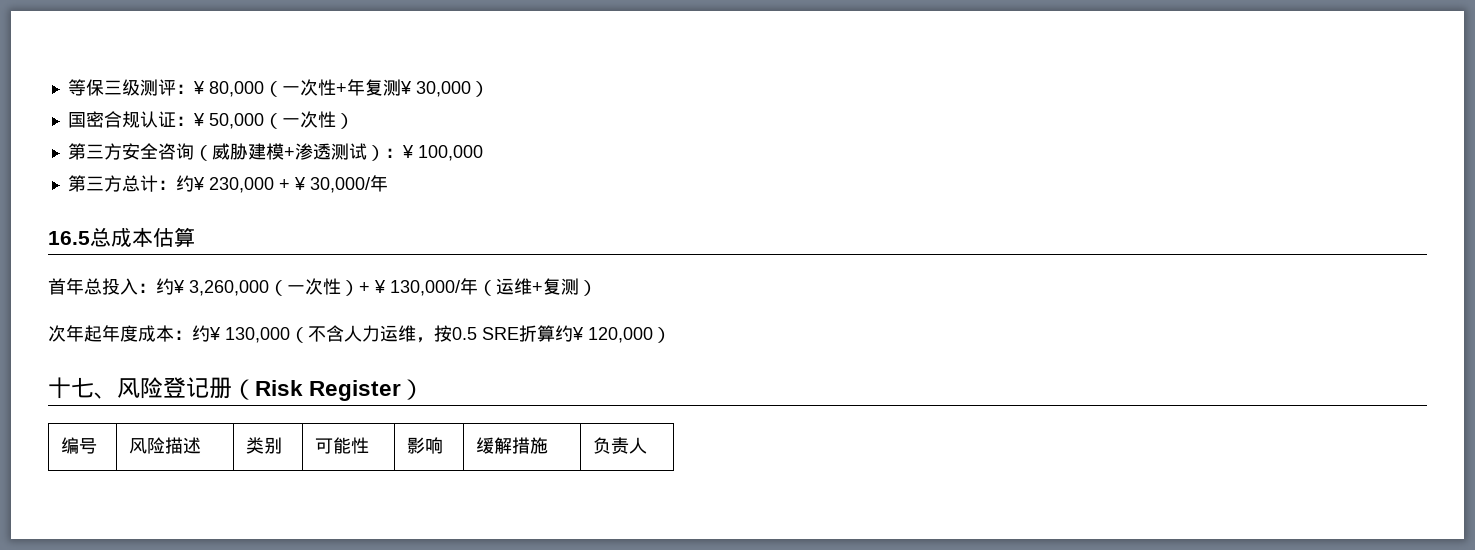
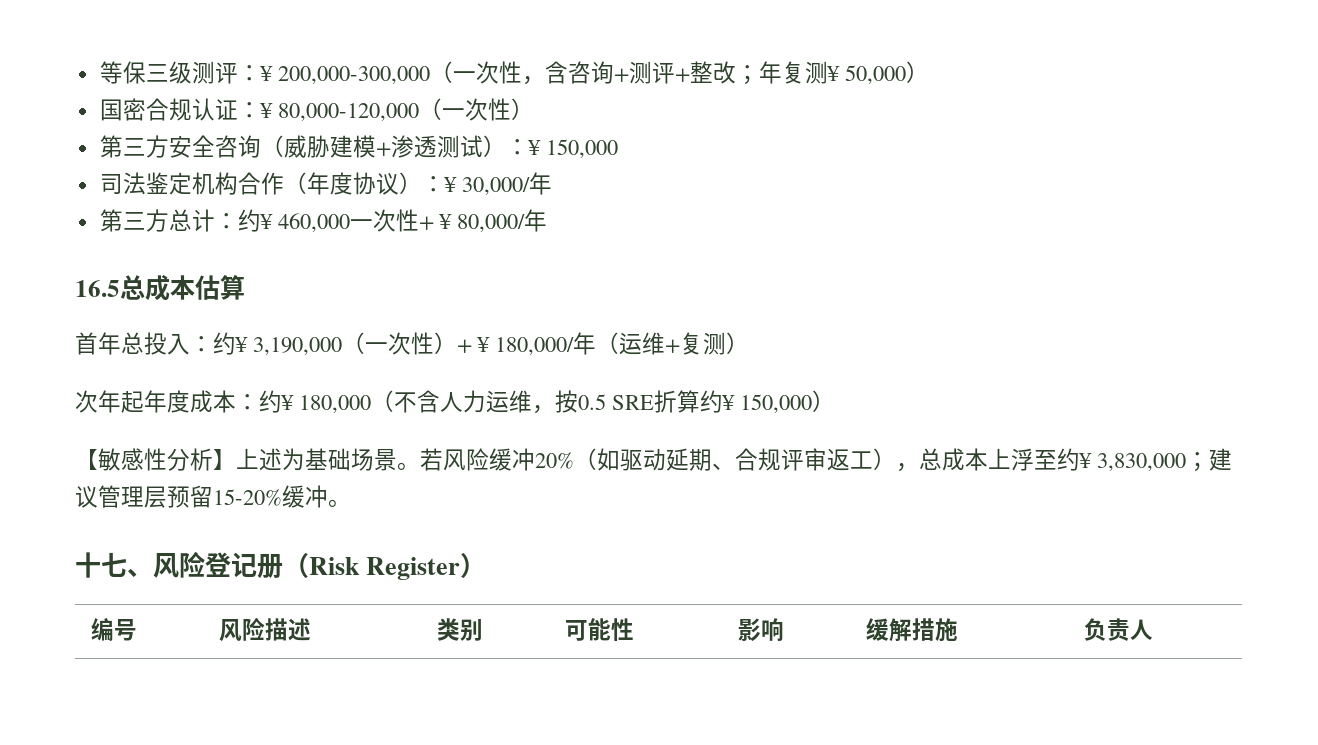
- 等保三级测评：¥ 80,000（一次性+年复测¥ 30,000）
+ 等保三级测评：¥ 200,000-300,000（一次性，含咨询+测评+整改；年复测¥ 50,000）
- 国密合规认证：¥ 50,000（一次性）
+ 国密合规认证：¥ 80,000-120,000（一次性）
- 第三方安全咨询（威胁建模+渗透测试）：¥ 100,000
+ 第三方安全咨询（威胁建模+渗透测试）：¥ 150,000
+ 司法鉴定机构合作（年度协议）：¥ 30,000/年
- 第三方总计：约¥ 230,000 + ¥ 30,000/年
+ 第三方总计：约¥ 460,000一次性+ ¥ 80,000/年
- 首年总投入：约¥ 3,260,000（一次性）+ ¥ 130,000/年（运维+复测）
+ 首年总投入：约¥ 3,190,000（一次性）+ ¥ 180,000/年（运维+复测）
- 次年起年度成本：约¥ 130,000（不含人力运维，按0.5 SRE折算约¥ 120,000）
+ 次年起年度成本：约¥ 180,000（不含人力运维，按0.5 SRE折算约¥ 150,000）
+ 【敏感性分析】上述为基础场景。若风险缓冲20%（如驱动延期、合规评审返工），总成本上浮至约¥ 3,830,000；建议管理层预留15-20%缓冲。

